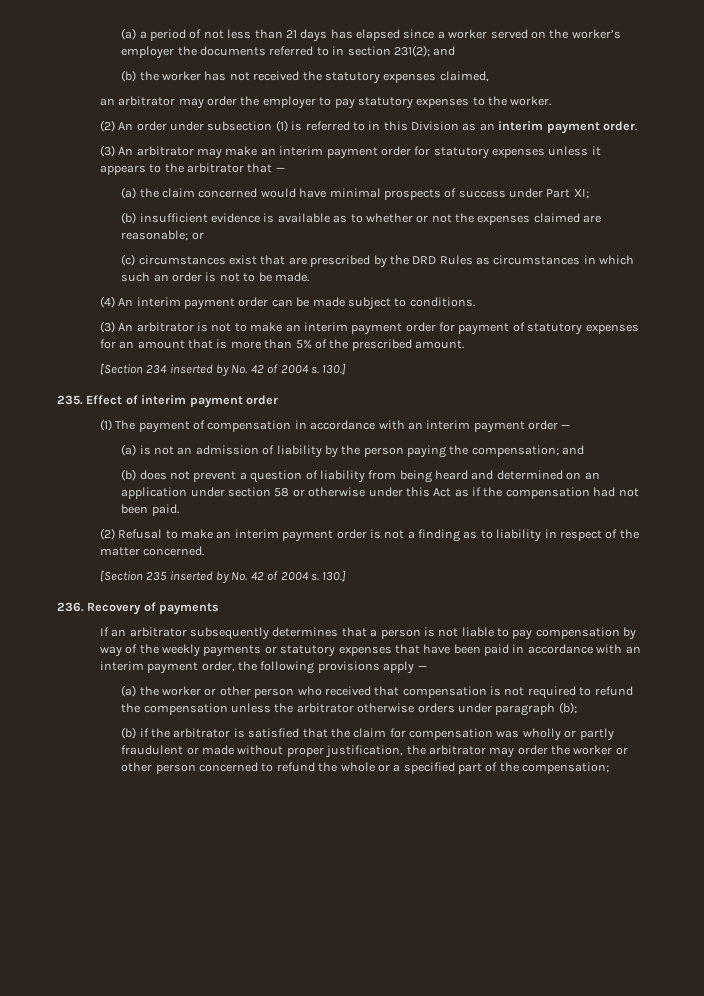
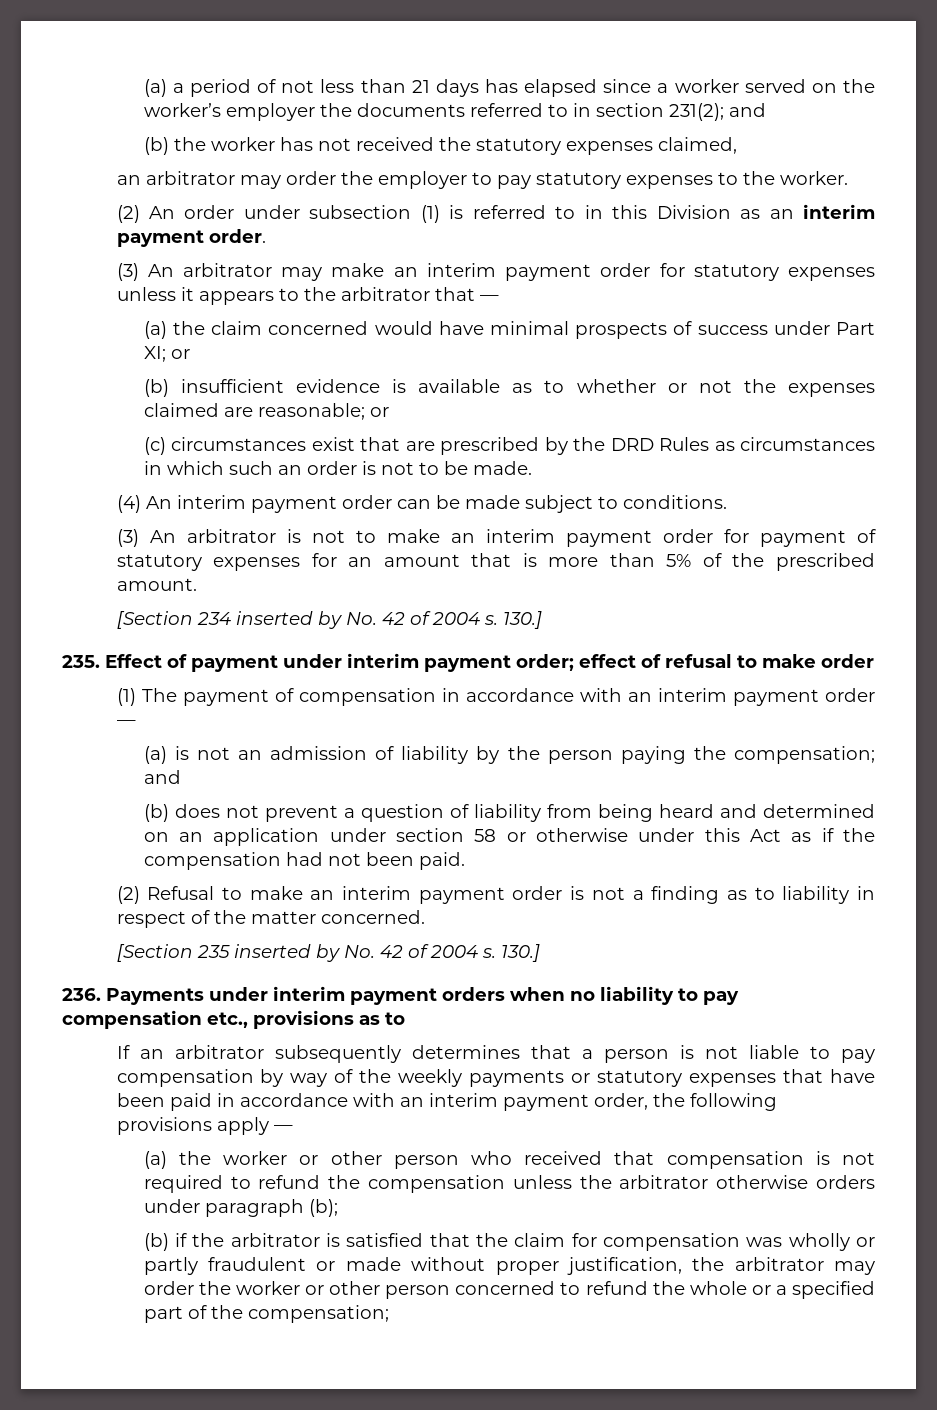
- (a) the claim concerned would have minimal prospects of success under Part XI;
+ (a) the claim concerned would have minimal prospects of success under Part XI; or
- 235. Effect of interim payment order
+ 235. Effect of payment under interim payment order; effect of refusal to make order
- 236. Recovery of payments
+ 236. Payments under interim payment orders when no liability to pay compensation etc., provisions as to

